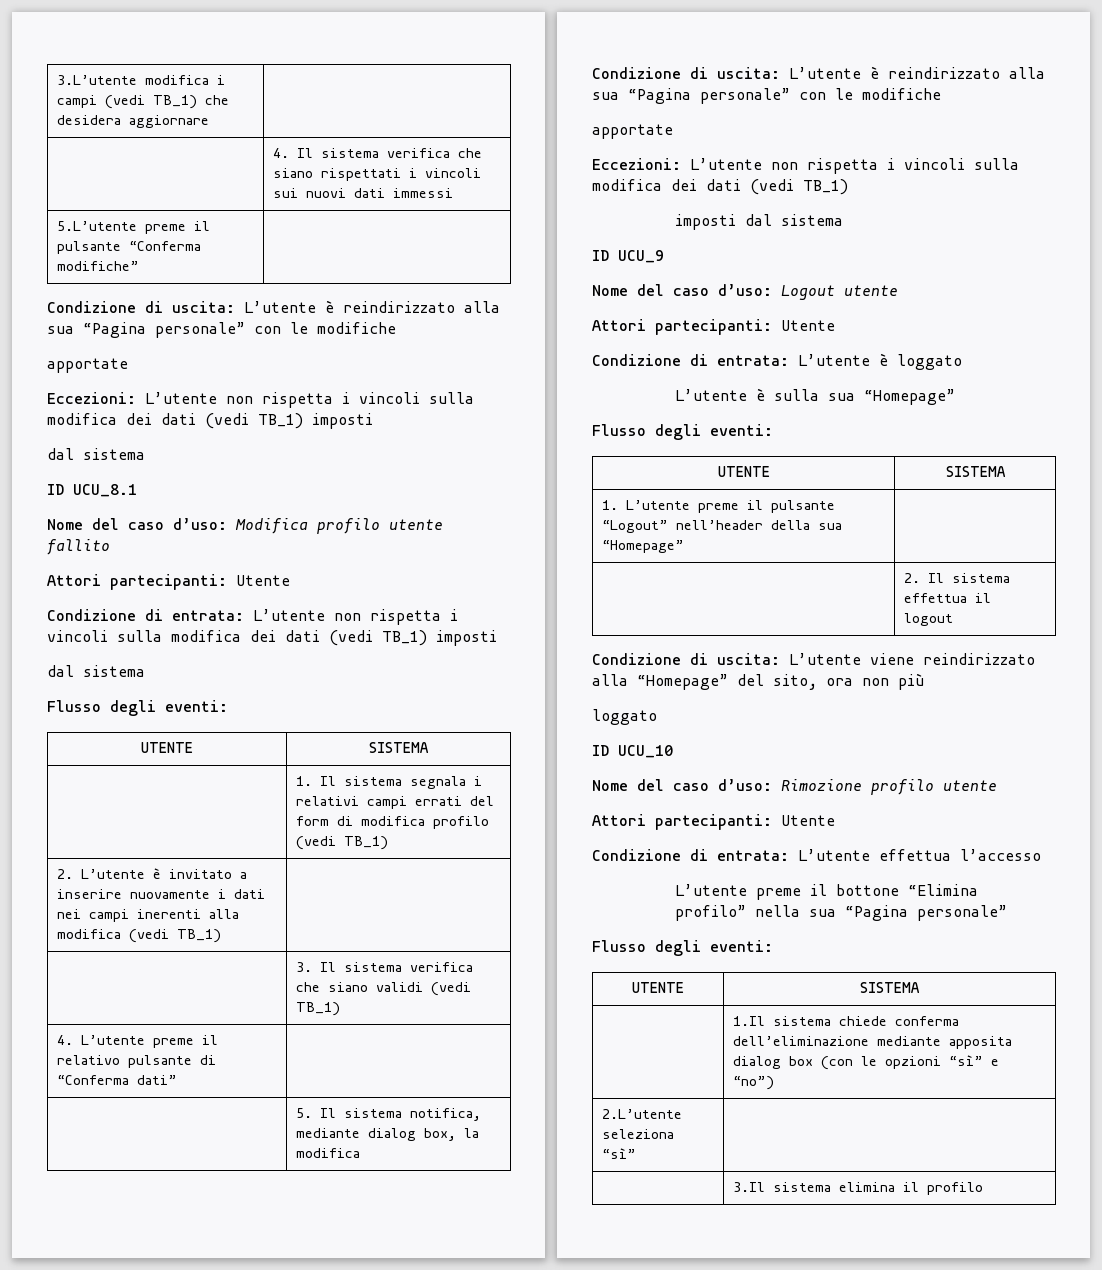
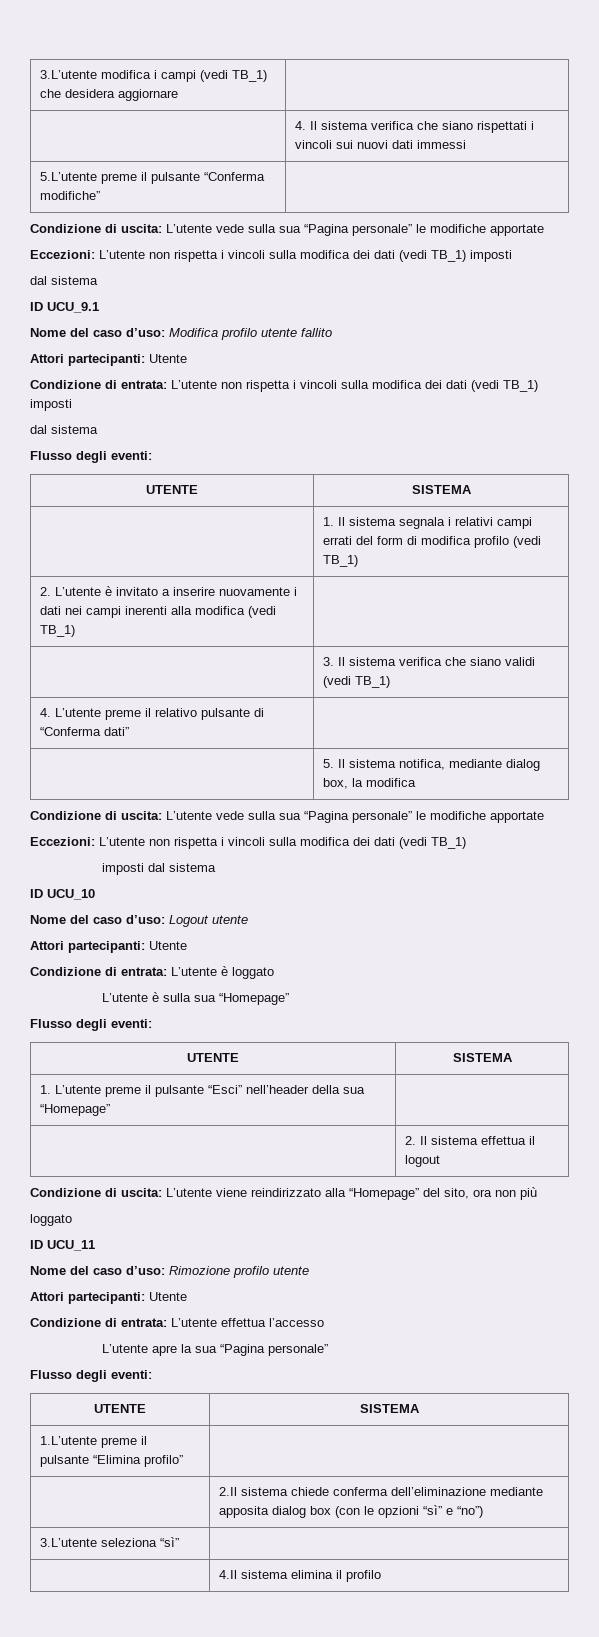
  5.L’utente preme il pulsante “Conferma modifiche” |
- Condizione di uscita: L’utente è reindirizzato alla sua “Pagina personale” con le modifiche
- apportate
+ Condizione di uscita: L’utente vede sulla sua “Pagina personale” le modifiche apportate
- ID UCU_8.1
+ ID UCU_9.1
  | 5. Il sistema notifica, mediante dialog box, la modifica
- Condizione di uscita: L’utente è reindirizzato alla sua “Pagina personale” con le modifiche
- apportate
+ Condizione di uscita: L’utente vede sulla sua “Pagina personale” le modifiche apportate
- ID UCU_9
+ ID UCU_10
- 1. L’utente preme il pulsante “Logout” nell’header della sua “Homepage” |
+ 1. L’utente preme il pulsante “Esci” nell’header della sua “Homepage” |
- ID UCU_10
+ ID UCU_11
- L’utente preme il bottone “Elimina profilo” nella sua “Pagina personale”
+ L’utente apre la sua “Pagina personale”
- | 1.Il sistema chiede conferma dell’eliminazione mediante apposita dialog box (con le opzioni “sì” e “no”)
+ 1.L’utente preme il pulsante “Elimina profilo” |
+ | 2.Il sistema chiede conferma dell’eliminazione mediante apposita dialog box (con le opzioni “sì” e “no”)
- 2.L’utente seleziona “sì” |
+ 3.L’utente seleziona “sì” |
- | 3.Il sistema elimina il profilo
+ | 4.Il sistema elimina il profilo

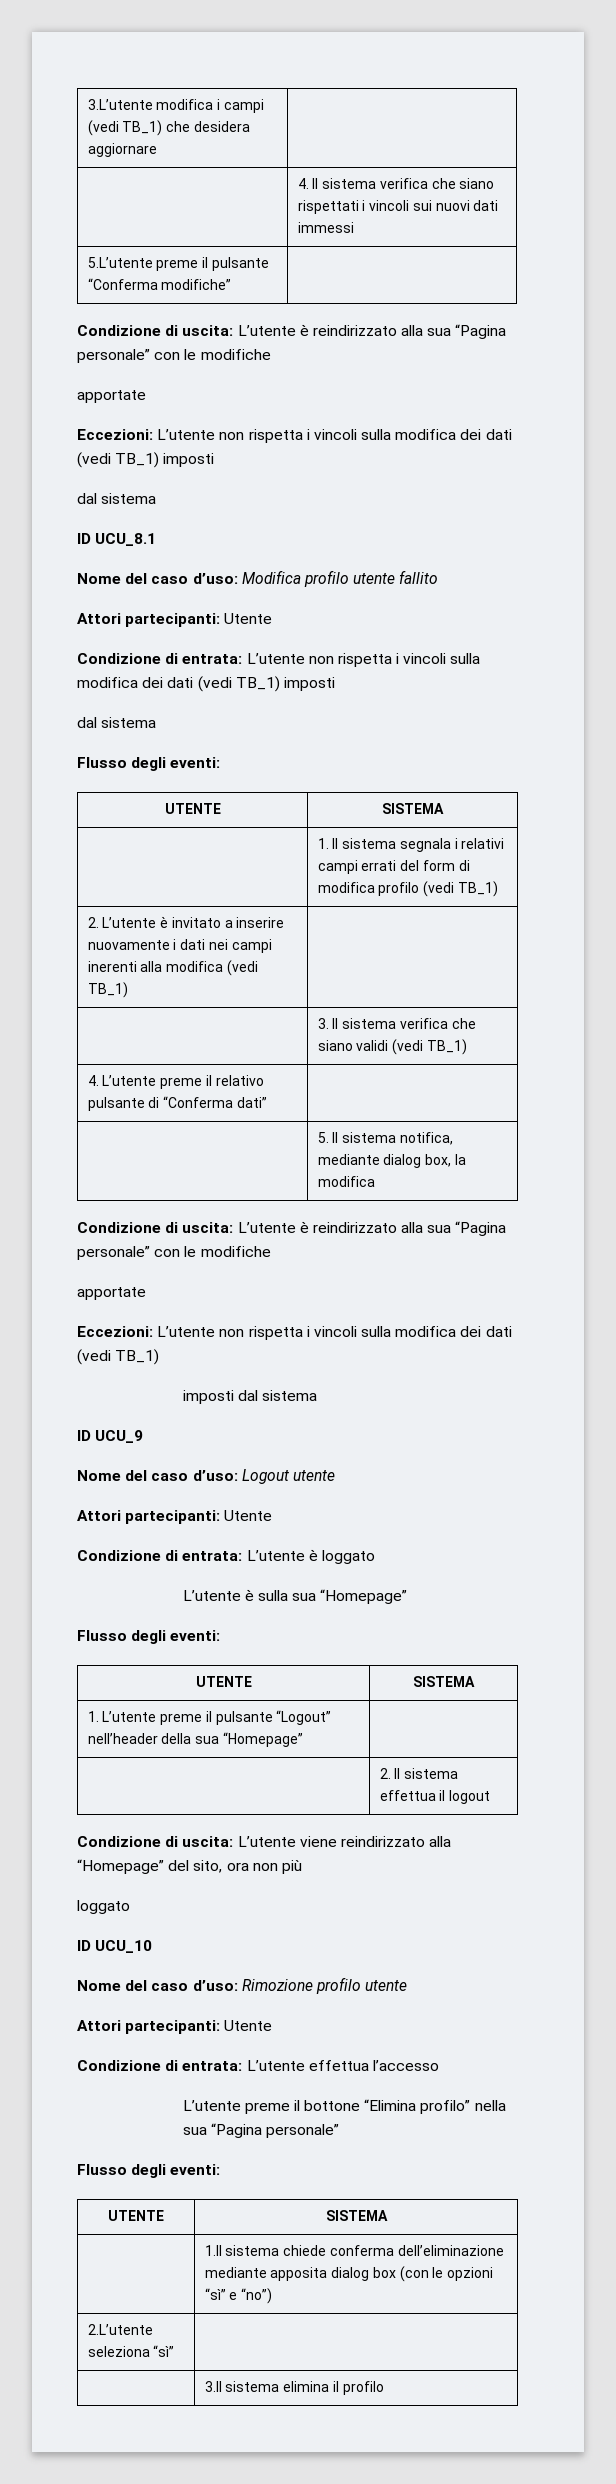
  5.L’utente preme il pulsante “Conferma modifiche” |
- Condizione di uscita: L’utente vede sulla sua “Pagina personale” le modifiche apportate
+ Condizione di uscita: L’utente è reindirizzato alla sua “Pagina personale” con le modifiche
+ apportate
- ID UCU_9.1
+ ID UCU_8.1
  | 5. Il sistema notifica, mediante dialog box, la modifica
- Condizione di uscita: L’utente vede sulla sua “Pagina personale” le modifiche apportate
+ Condizione di uscita: L’utente è reindirizzato alla sua “Pagina personale” con le modifiche
+ apportate
- ID UCU_10
+ ID UCU_9
- 1. L’utente preme il pulsante “Esci” nell’header della sua “Homepage” |
+ 1. L’utente preme il pulsante “Logout” nell’header della sua “Homepage” |
- ID UCU_11
+ ID UCU_10
- L’utente apre la sua “Pagina personale”
+ L’utente preme il bottone “Elimina profilo” nella sua “Pagina personale”
- 1.L’utente preme il pulsante “Elimina profilo” |
- | 2.Il sistema chiede conferma dell’eliminazione mediante apposita dialog box (con le opzioni “sì” e “no”)
+ | 1.Il sistema chiede conferma dell’eliminazione mediante apposita dialog box (con le opzioni “sì” e “no”)
- 3.L’utente seleziona “sì” |
+ 2.L’utente seleziona “sì” |
- | 4.Il sistema elimina il profilo
+ | 3.Il sistema elimina il profilo

